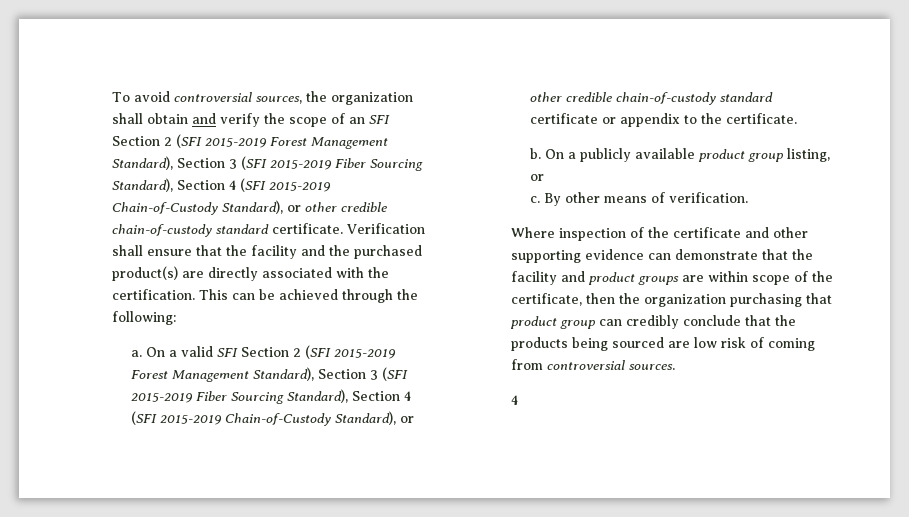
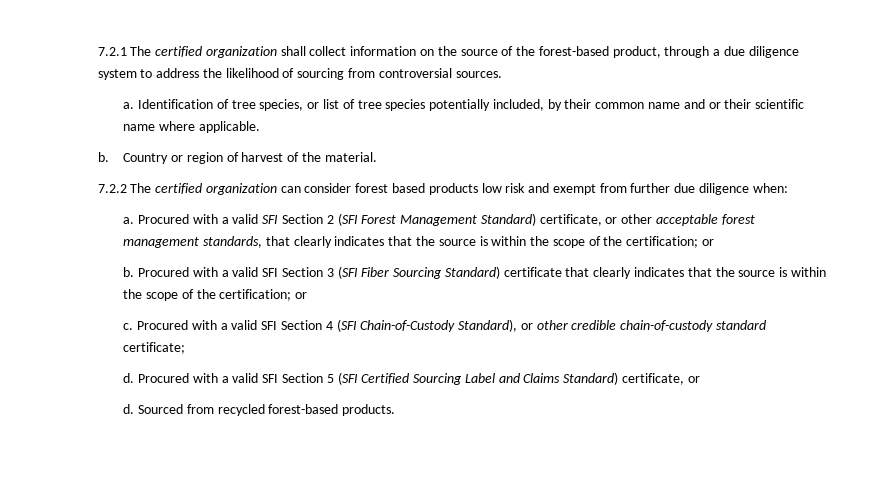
- To avoid controversial sources, the organization shall obtain and verify the scope of an SFI Section 2 (SFI 2015-2019 Forest Management Standard), Section 3 (SFI 2015-2019 Fiber Sourcing Standard), Section 4 (SFI 2015-2019 Chain-of-Custody Standard), or other credible chain-of-custody standard certificate. Verification shall ensure that the facility and the purchased product(s) are directly associated with the certification. This can be achieved through the following:
- a. On a valid SFI Section 2 (SFI 2015-2019 Forest Management Standard), Section 3 (SFI 2015-2019 Fiber Sourcing Standard), Section 4 (SFI 2015-2019 Chain-of-Custody Standard), or other credible chain-of-custody standard certificate or appendix to the certificate.
- b. On a publicly available product group listing, or
- c. By other means of verification.
- Where inspection of the certificate and other supporting evidence can demonstrate that the facility and product groups are within scope of the certificate, then the organization purchasing that product group can credibly conclude that the products being sourced are low risk of coming from controversial sources.
- 4
+ 7.2.1 The certified organization shall collect information on the source of the forest-based product, through a due diligence system to address the likelihood of sourcing from controversial sources.
+ a. Identification of tree species, or list of tree species potentially included, by their common name and or their scientific name where applicable.
+ b. Country or region of harvest of the material.
+ 7.2.2 The certified organization can consider forest based products low risk and exempt from further due diligence when:
+ a. Procured with a valid SFI Section 2 (SFI Forest Management Standard) certificate, or other acceptable forest management standards, that clearly indicates that the source is within the scope of the certification; or
+ b. Procured with a valid SFI Section 3 (SFI Fiber Sourcing Standard) certificate that clearly indicates that the source is within the scope of the certification; or
+ c. Procured with a valid SFI Section 4 (SFI Chain-of-Custody Standard), or other credible chain-of-custody standard certificate;
+ d. Procured with a valid SFI Section 5 (SFI Certified Sourcing Label and Claims Standard) certificate, or
+ d. Sourced from recycled forest-based products.

